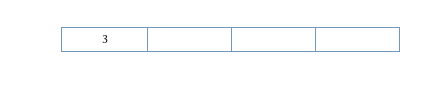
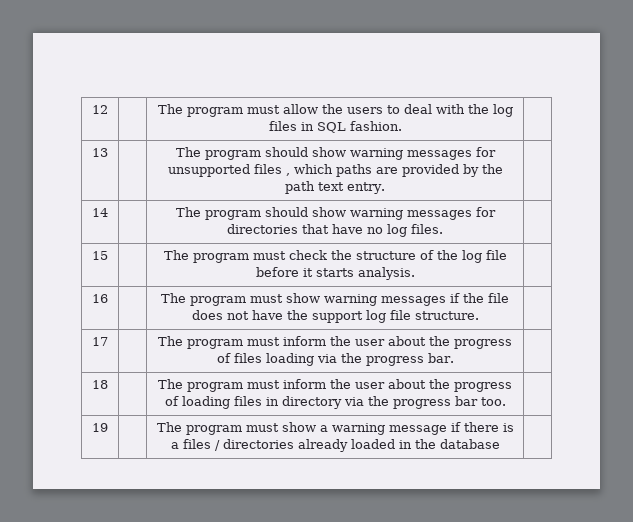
- 3 | | |
+ 12 | | The program must allow the users to deal with the log files in SQL fashion. |
+ 13 | | The program should show warning messages for unsupported files , which paths are provided by the path text entry. |
+ 14 | | The program should show warning messages for directories that have no log files. |
+ 15 | | The program must check the structure of the log file before it starts analysis. |
+ 16 | | The program must show warning messages if the file does not have the support log file structure. |
+ 17 | | The program must inform the user about the progress of files loading via the progress bar. |
+ 18 | | The program must inform the user about the progress of loading files in directory via the progress bar too. |
+ 19 | | The program must show a warning message if there is a files / directories already loaded in the database |

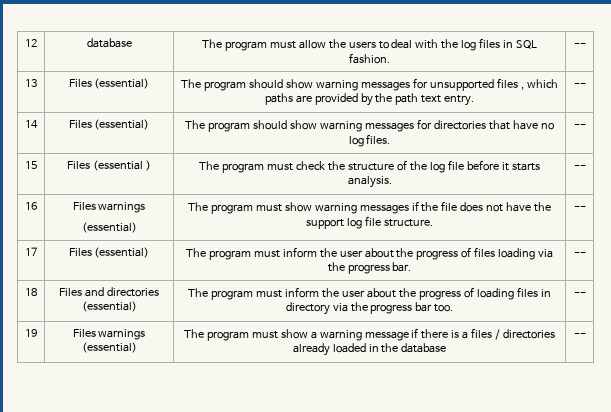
- 12 | | The program must allow the users to deal with the log files in SQL fashion. |
+ 12 | database | The program must allow the users to deal with the log files in SQL fashion. | --
- 13 | | The program should show warning messages for unsupported files , which paths are provided by the path text entry. |
+ 13 | Files (essential) | The program should show warning messages for unsupported files , which paths are provided by the path text entry. | --
- 14 | | The program should show warning messages for directories that have no log files. |
+ 14 | Files (essential) | The program should show warning messages for directories that have no log files. | --
- 15 | | The program must check the structure of the log file before it starts analysis. |
+ 15 | Files (essential ) | The program must check the structure of the log file before it starts analysis. | --
- 16 | | The program must show warning messages if the file does not have the support log file structure. |
+ 16 | Files warnings
+ (essential) | The program must show warning messages if the file does not have the support log file structure. | --
- 17 | | The program must inform the user about the progress of files loading via the progress bar. |
+ 17 | Files (essential) | The program must inform the user about the progress of files loading via the progress bar. | --
- 18 | | The program must inform the user about the progress of loading files in directory via the progress bar too. |
+ 18 | Files and directories (essential) | The program must inform the user about the progress of loading files in directory via the progress bar too. | --
- 19 | | The program must show a warning message if there is a files / directories already loaded in the database |
+ 19 | Files warnings (essential) | The program must show a warning message if there is a files / directories already loaded in the database | --

